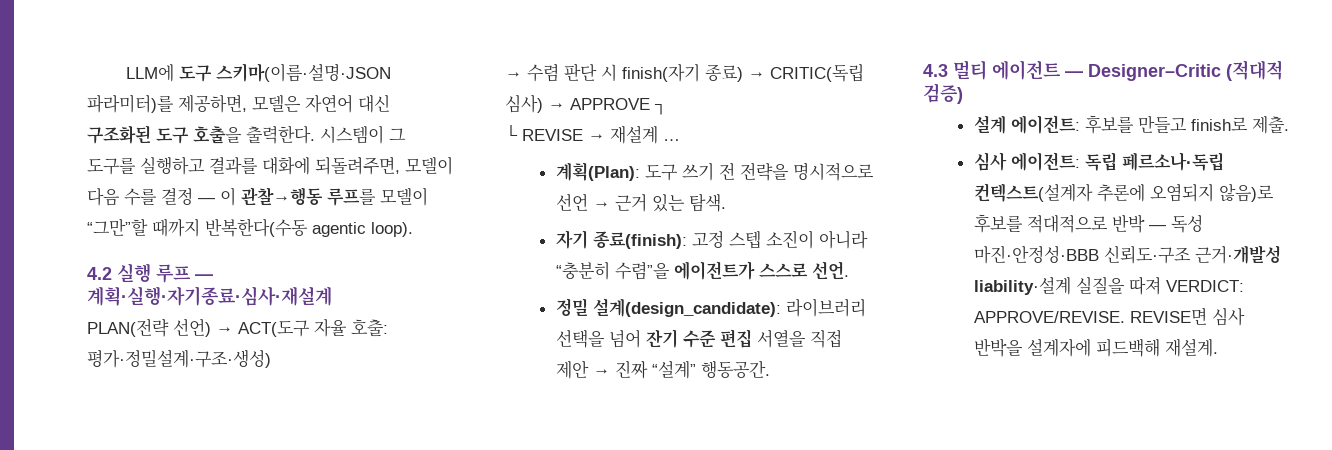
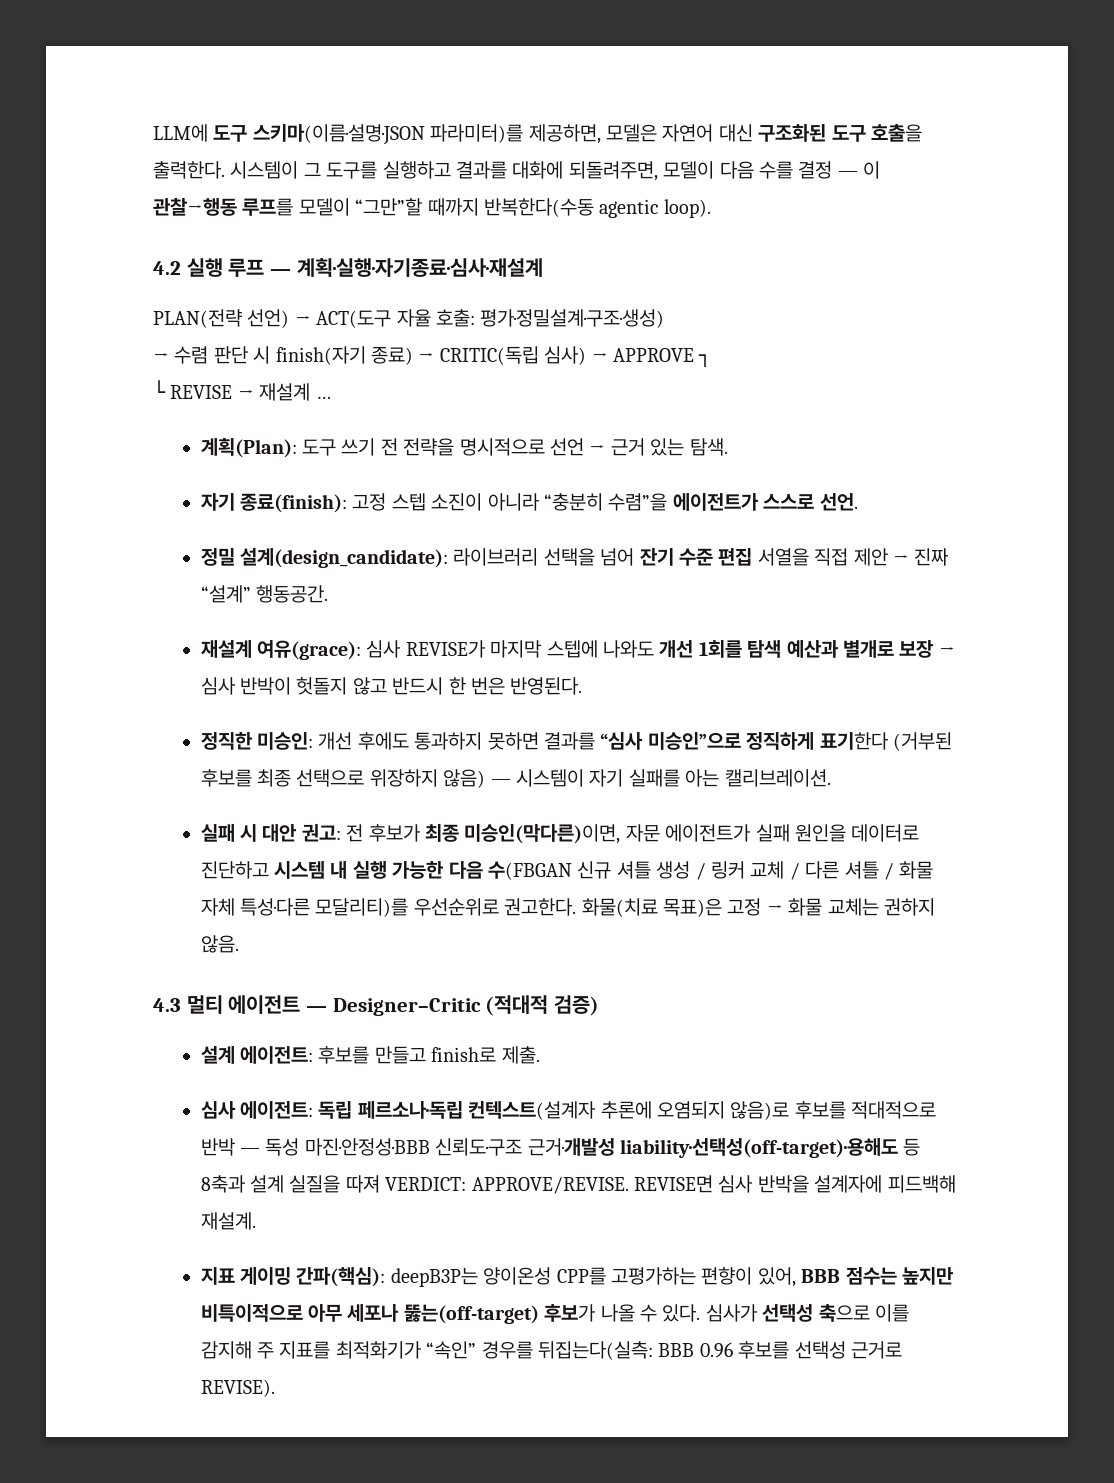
+ 재설계 여유(grace): 심사 REVISE가 마지막 스텝에 나와도 개선 1회를 탐색 예산과 별개로 보장 → 심사 반박이 헛돌지 않고 반드시 한 번은 반영된다.
+ 정직한 미승인: 개선 후에도 통과하지 못하면 결과를 “심사 미승인”으로 정직하게 표기한다 (거부된 후보를 최종 선택으로 위장하지 않음) — 시스템이 자기 실패를 아는 캘리브레이션.
+ 실패 시 대안 권고: 전 후보가 최종 미승인(막다른)이면, 자문 에이전트가 실패 원인을 데이터로 진단하고 시스템 내 실행 가능한 다음 수(FBGAN 신규 셔틀 생성 / 링커 교체 / 다른 셔틀 / 화물 자체 특성·다른 모달리티)를 우선순위로 권고한다. 화물(치료 목표)은 고정 → 화물 교체는 권하지 않음.
- 심사 에이전트: 독립 페르소나·독립 컨텍스트(설계자 추론에 오염되지 않음)로 후보를 적대적으로 반박 — 독성 마진·안정성·BBB 신뢰도·구조 근거·개발성 liability·설계 실질을 따져 VERDICT: APPROVE/REVISE.
+ 심사 에이전트: 독립 페르소나·독립 컨텍스트(설계자 추론에 오염되지 않음)로 후보를 적대적으로 반박 — 독성 마진·안정성·BBB 신뢰도·구조 근거·개발성 liability·선택성(off-target)·용해도 등 8축과 설계 실질을 따져 VERDICT: APPROVE/REVISE.
+ 지표 게이밍 간파(핵심): deepB3P는 양이온성 CPP를 고평가하는 편향이 있어, BBB 점수는 높지만 비특이적으로 아무 세포나 뚫는(off-target) 후보가 나올 수 있다. 심사가 선택성 축으로 이를 감지해 주 지표를 최적화기가 “속인” 경우를 뒤집는다(실측: BBB 0.96 후보를 선택성 근거로 REVISE).

